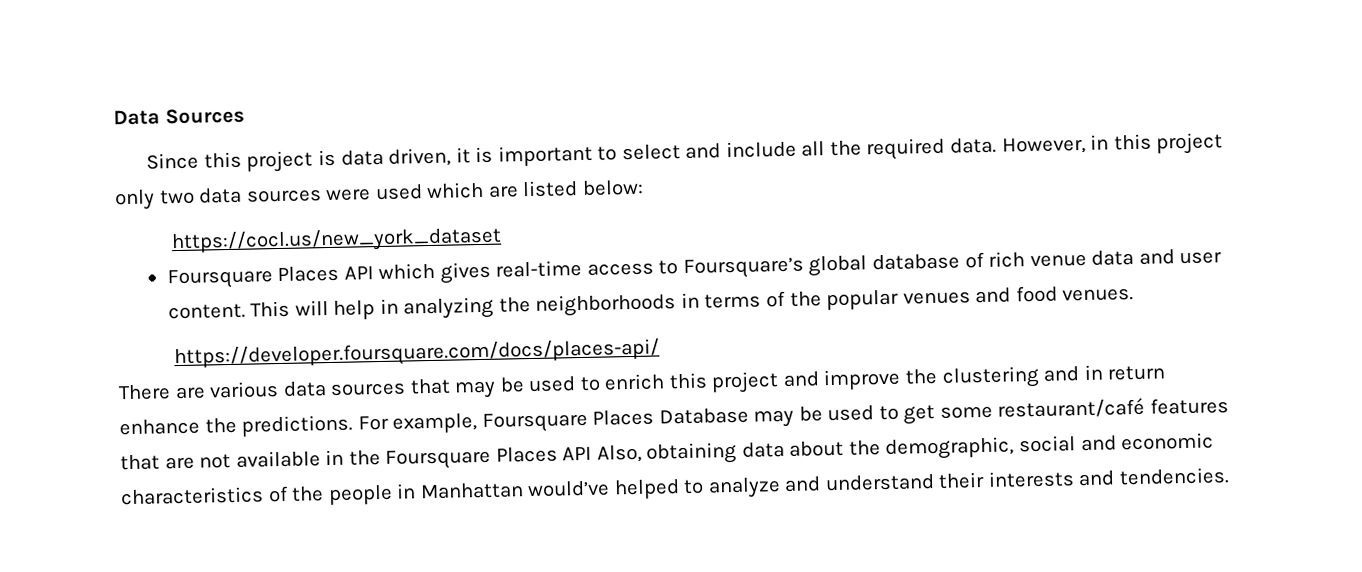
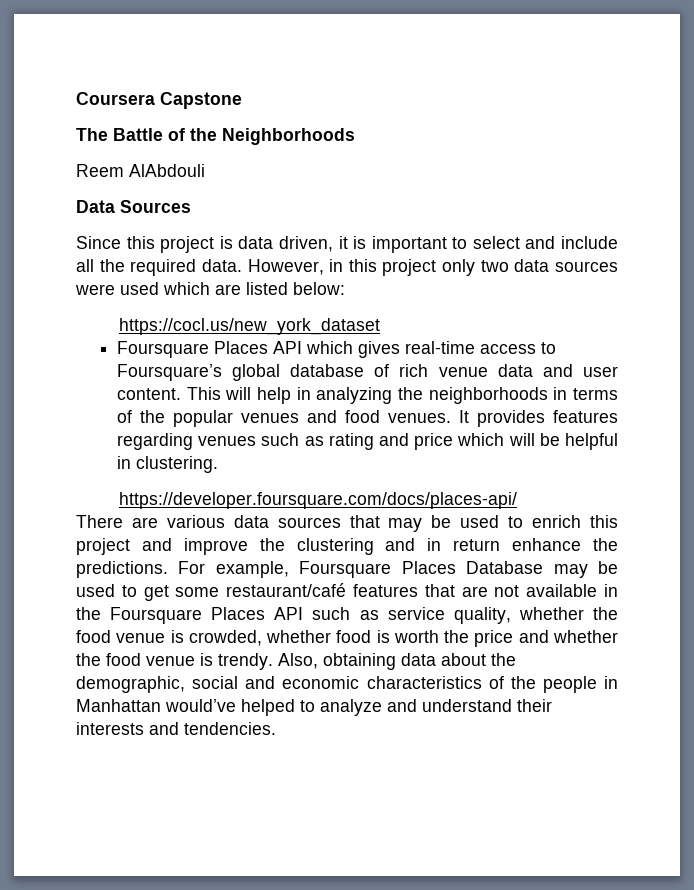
+ Coursera Capstone
+ The Battle of the Neighborhoods
+ Reem AlAbdouli
+ It provides features regarding venues such as rating and price which will be helpful in clustering.
- For example, Foursquare Places Database may be used to get some restaurant/café features that are not available in the Foursquare Places API Also, obtaining data about the demographic, social and economic characteristics of the people in Manhattan would’ve helped to analyze and understand their interests and tendencies.
+ For example, Foursquare Places Database may be used to get some restaurant/café features that are not available in the Foursquare Places API such as service quality, whether the food venue is crowded, whether food is worth the price and whether the food venue is trendy. Also, obtaining data about the demographic, social and economic characteristics of the people in Manhattan would’ve helped to analyze and understand their interests and tendencies.

